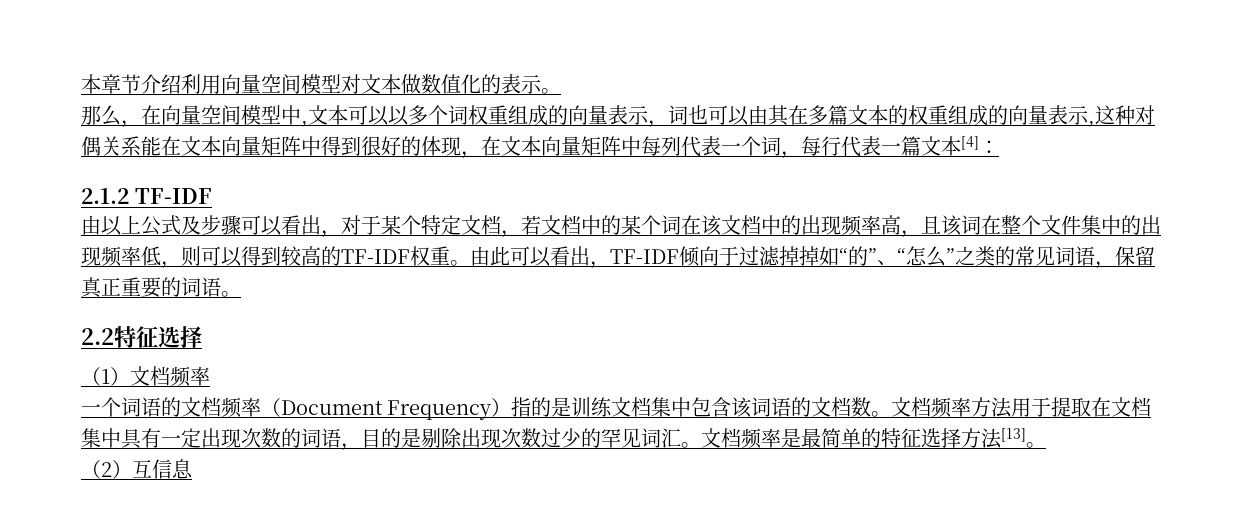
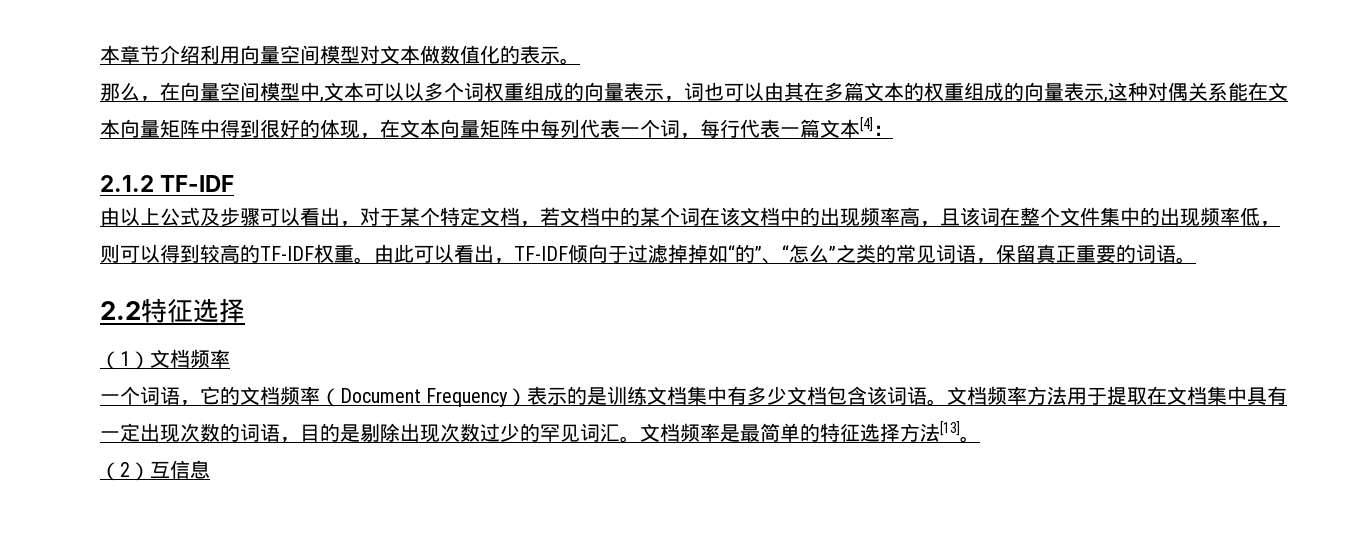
- 一个词语的文档频率（Document Frequency）指的是训练文档集中包含该词语的文档数。
+ 一个词语，它的文档频率（Document Frequency）表示的是训练文档集中有多少文档包含该词语。

